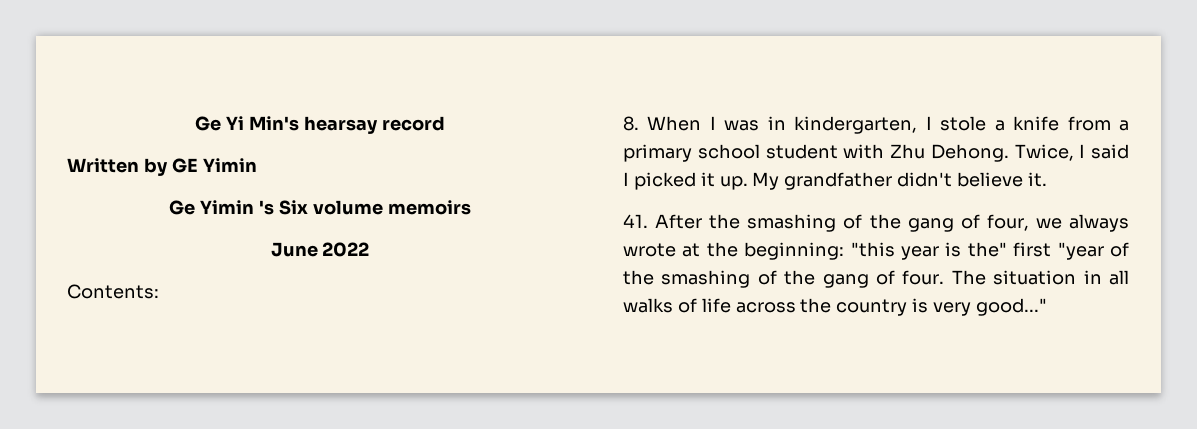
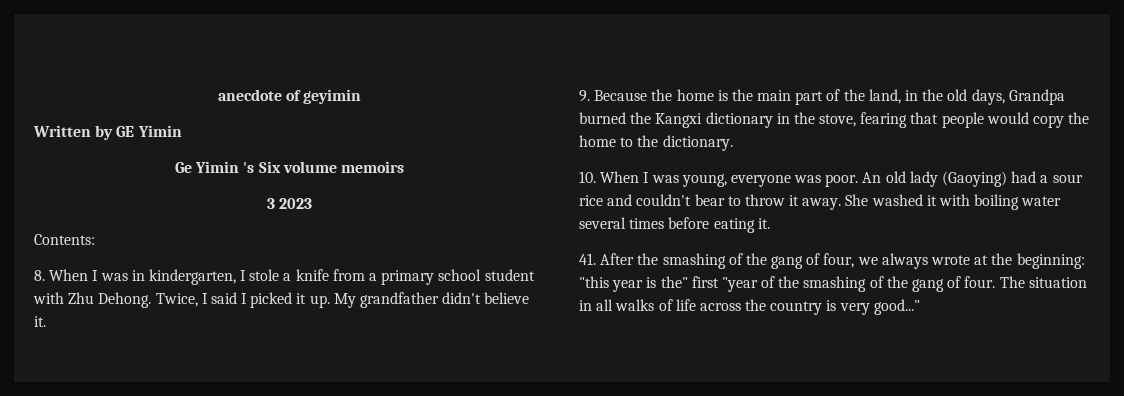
- Ge Yi Min's hearsay record
+ anecdote of geyimin
- June 2022
+ 3 2023
+ 9. Because the home is the main part of the land, in the old days, Grandpa burned the Kangxi dictionary in the stove, fearing that people would copy the home to the dictionary.
+ 10. When I was young, everyone was poor. An old lady (Gaoying) had a sour rice and couldn't bear to throw it away. She washed it with boiling water several times before eating it.

